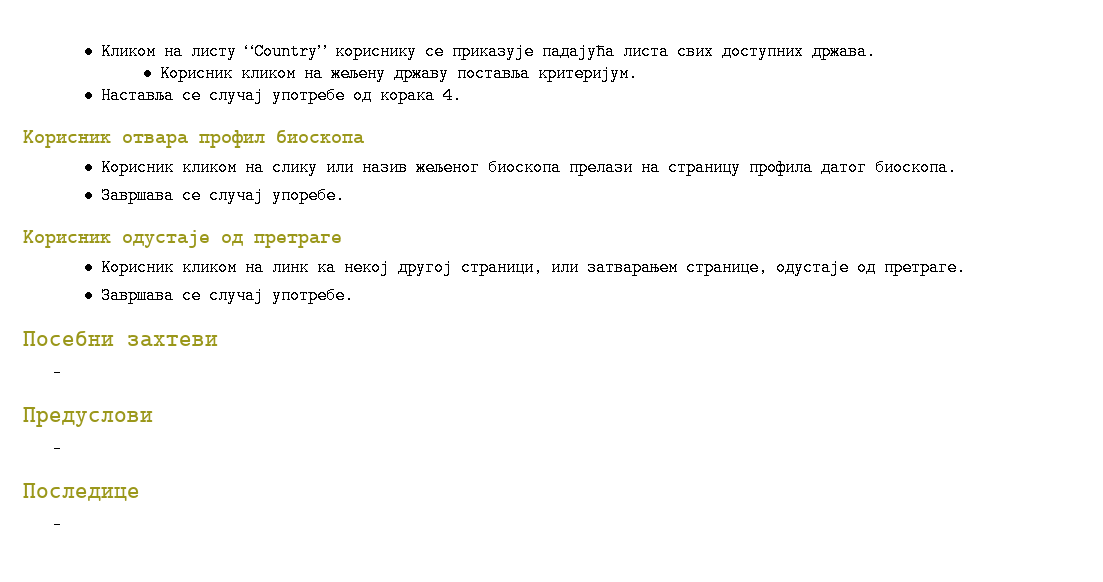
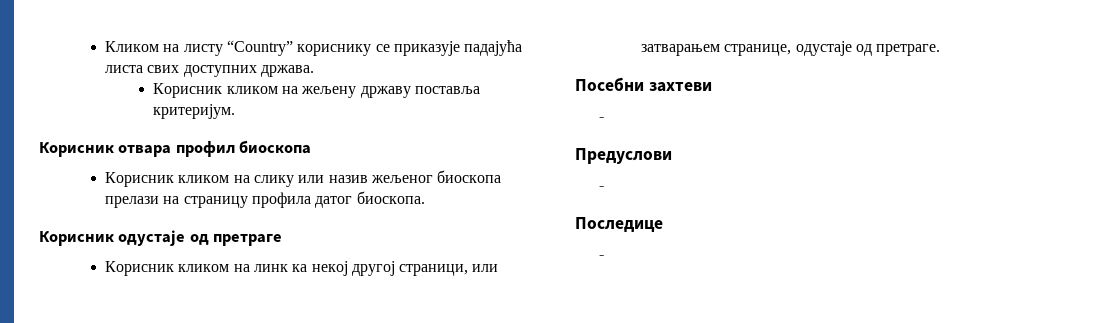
- Наставља се случај употребе од корака 4.
- Завршава се случај упоребе.
- Завршава се случај употребе.

